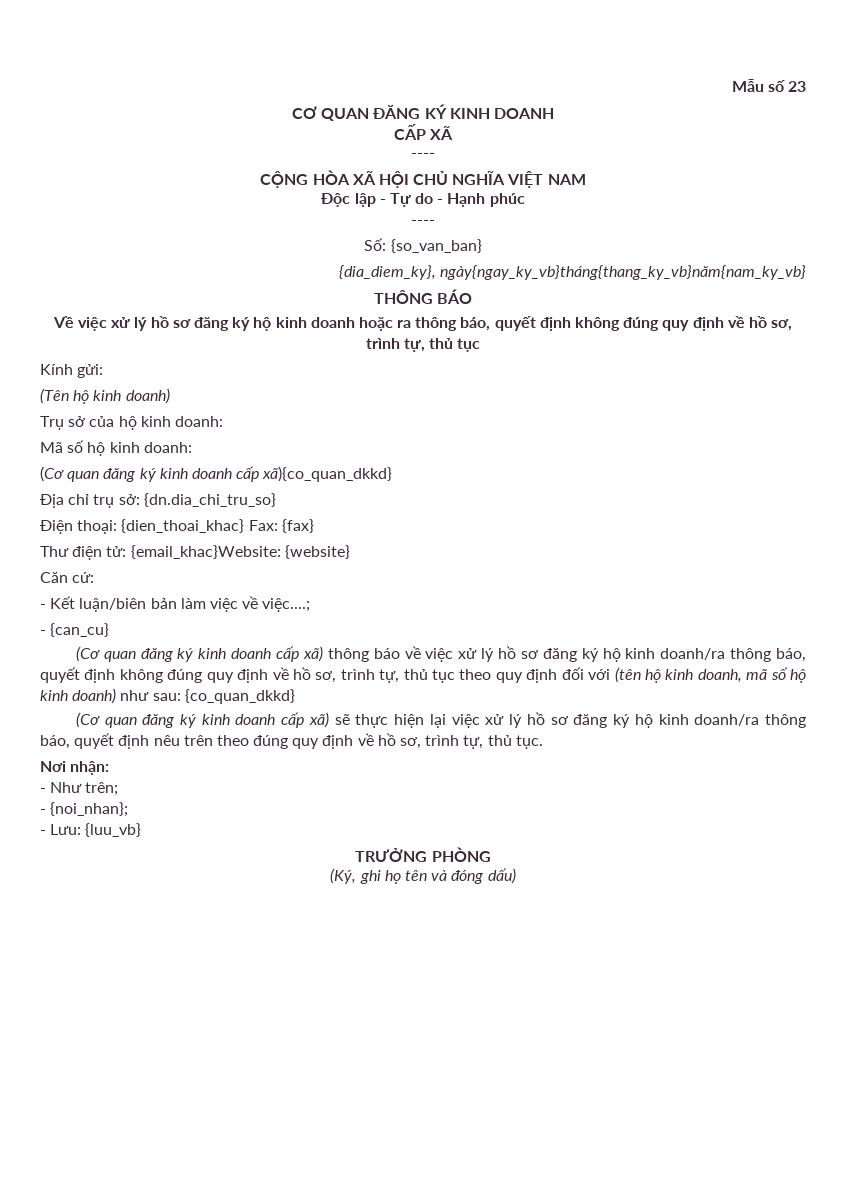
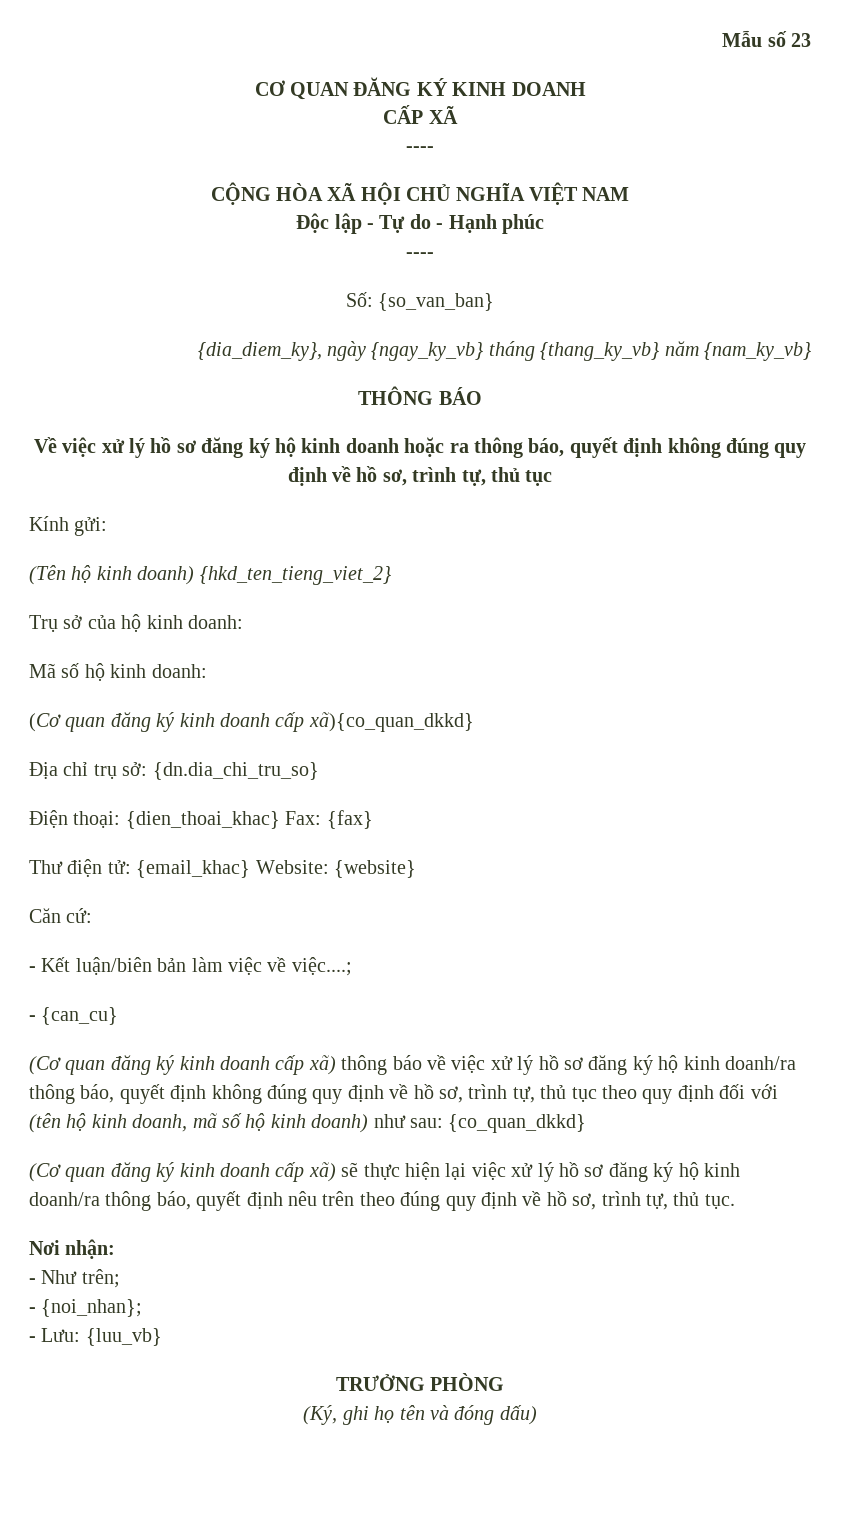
- {dia_diem_ky}, ngày{ngay_ky_vb}tháng{thang_ky_vb}năm{nam_ky_vb}
+ {dia_diem_ky}, ngày {ngay_ky_vb} tháng {thang_ky_vb} năm {nam_ky_vb}
- (Tên hộ kinh doanh)
+ (Tên hộ kinh doanh) {hkd_ten_tieng_viet_2}
- Thư điện tử: {email_khac}Website: {website}
+ Thư điện tử: {email_khac} Website: {website}

